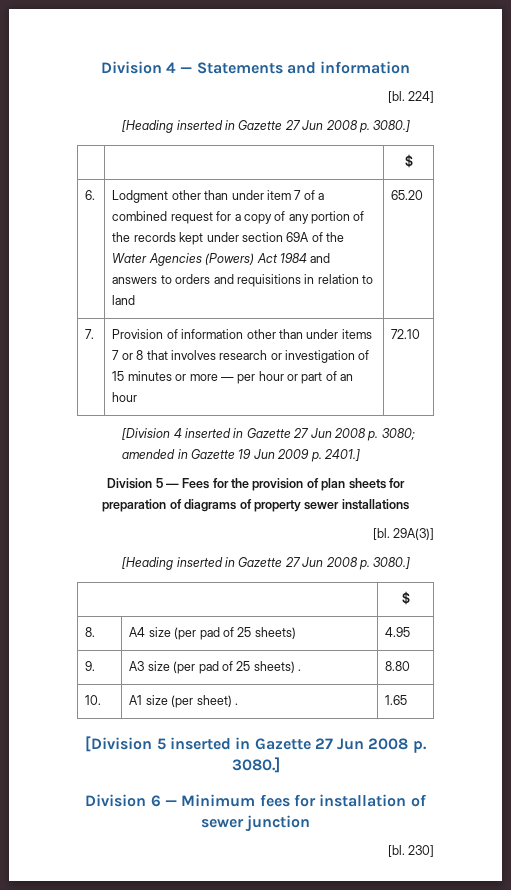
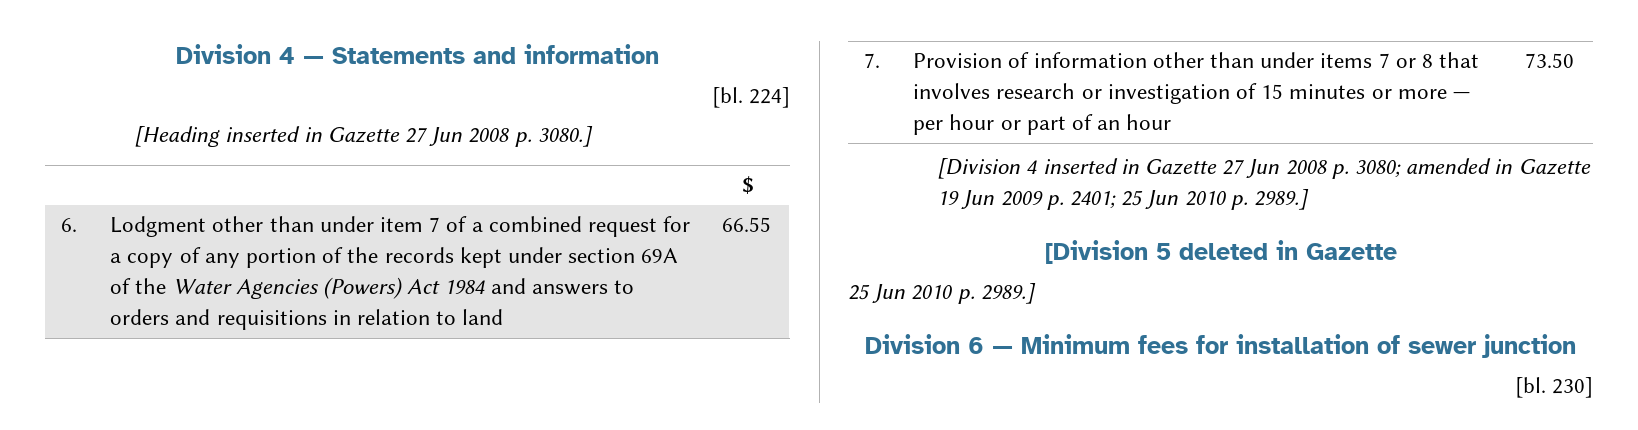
- 65.20
+ 66.55
- 7. | Provision of information other than under items 7 or 8 that involves research or investigation of 15 minutes or more — per hour or part of an hour | 72.10
+ 7. | Provision of information other than under items 7 or 8 that involves research or investigation of 15 minutes or more — per hour or part of an hour | 73.50
- [Division 4 inserted in Gazette 27 Jun 2008 p. 3080; amended in Gazette 19 Jun 2009 p. 2401.]
- Division 5 — Fees for the provision of plan sheets for preparation of diagrams of property sewer installations
- [bl. 29A(3)]
- [Heading inserted in Gazette 27 Jun 2008 p. 3080.]
- | $
- 8. | A4 size (per pad of 25 sheets) | 4.95
- 9. | A3 size (per pad of 25 sheets) . | 8.80
- 10. | A1 size (per sheet) . | 1.65
+ [Division 4 inserted in Gazette 27 Jun 2008 p. 3080; amended in Gazette 19 Jun 2009 p. 2401; 25 Jun 2010 p. 2989.]
- [Division 5 inserted in Gazette 27 Jun 2008 p. 3080.]
+ [Division 5 deleted in Gazette
+ 25 Jun 2010 p. 2989.]

